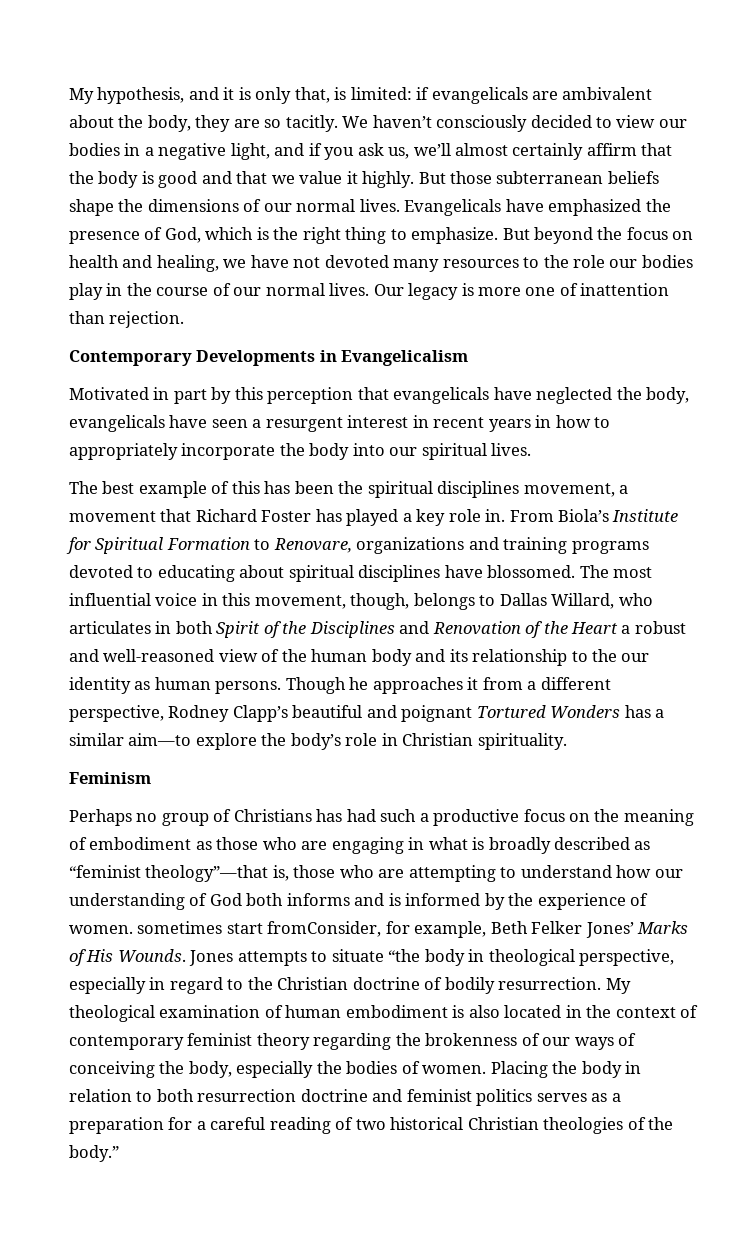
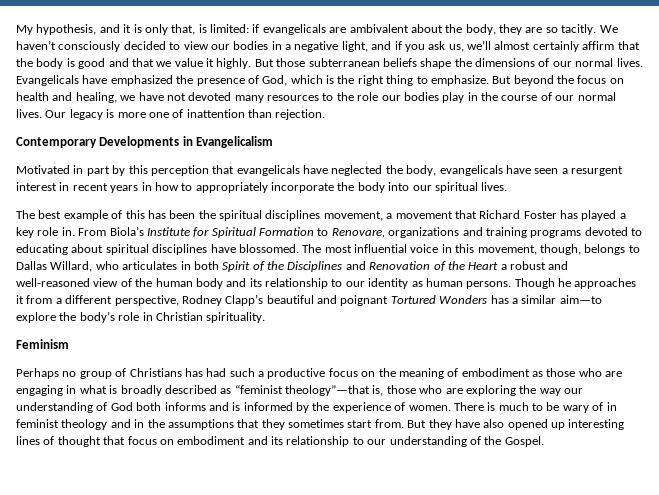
- The most influential voice in this movement, though, belongs to Dallas Willard, who articulates in both Spirit of the Disciplines and Renovation of the Heart a robust and well-reasoned view of the human body and its relationship to the our identity as human persons.
+ The most influential voice in this movement, though, belongs to Dallas Willard, who articulates in both Spirit of the Disciplines and Renovation of the Heart a robust and well-reasoned view of the human body and its relationship to our identity as human persons.
- Perhaps no group of Christians has had such a productive focus on the meaning of embodiment as those who are engaging in what is broadly described as “feminist theology”—that is, those who are attempting to understand how our understanding of God both informs and is informed by the experience of women. sometimes start fromConsider, for example, Beth Felker Jones’ Marks of His Wounds. Jones attempts to situate “the body in theological perspective, especially in regard to the Christian doctrine of bodily resurrection. My theological examination of human embodiment is also located in the context of contemporary feminist theory regarding the brokenness of our ways of conceiving the body, especially the bodies of women. Placing the body in relation to both resurrection doctrine and feminist politics serves as a preparation for a careful reading of two historical Christian theologies of the body.”
+ Perhaps no group of Christians has had such a productive focus on the meaning of embodiment as those who are engaging in what is broadly described as “feminist theology”—that is, those who are exploring the way our understanding of God both informs and is informed by the experience of women. There is much to be wary of in feminist theology and in the assumptions that they sometimes start from. But they have also opened up interesting lines of thought that focus on embodiment and its relationship to our understanding of the Gospel.

